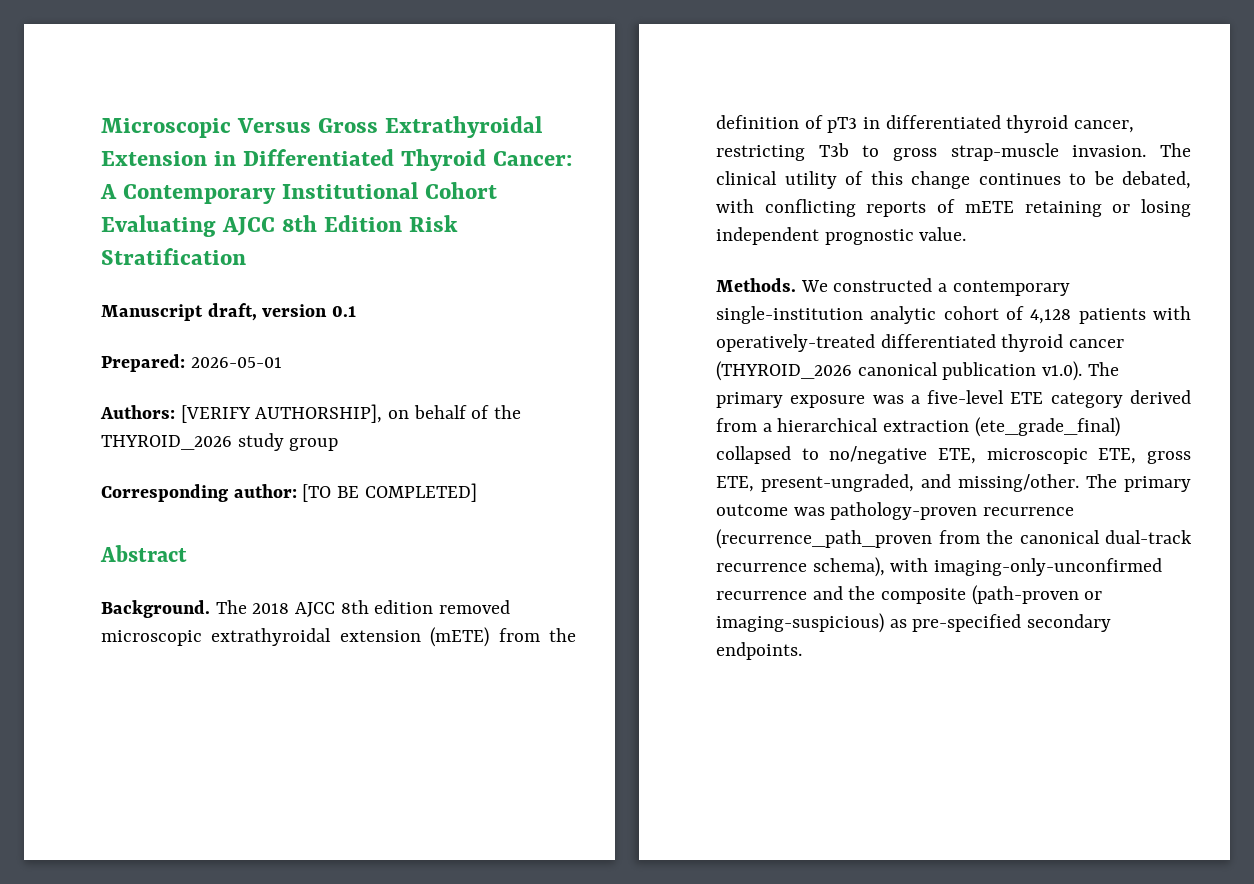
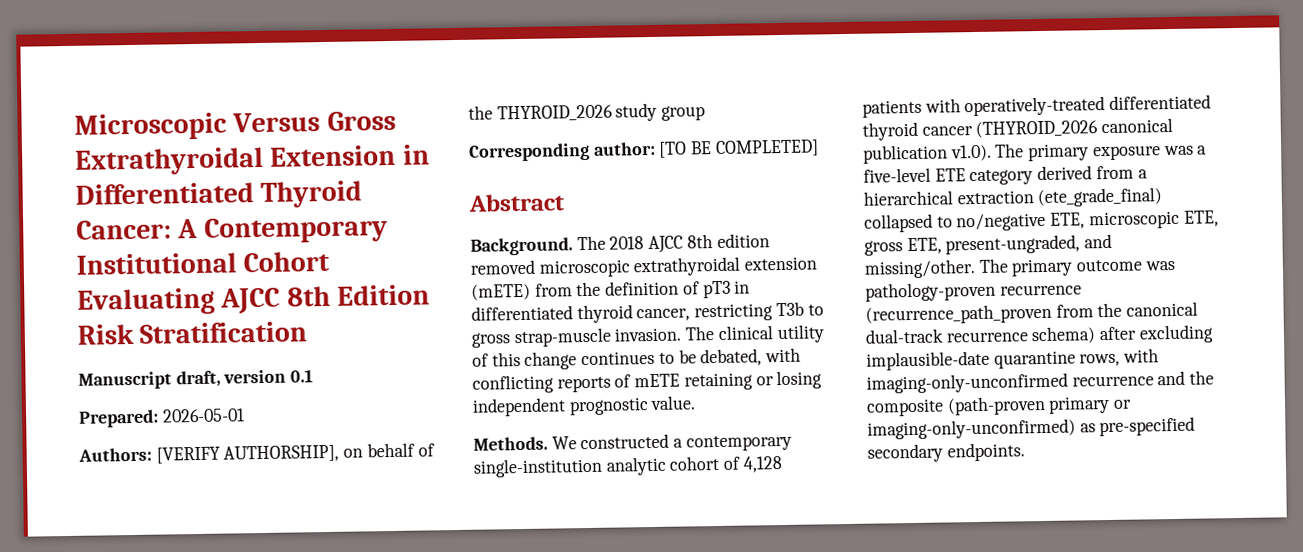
- The primary outcome was pathology-proven recurrence (recurrence_path_proven from the canonical dual-track recurrence schema), with imaging-only-unconfirmed recurrence and the composite (path-proven or imaging-suspicious) as pre-specified secondary endpoints.
+ The primary outcome was pathology-proven recurrence (recurrence_path_proven from the canonical dual-track recurrence schema) after excluding implausible-date quarantine rows, with imaging-only-unconfirmed recurrence and the composite (path-proven primary or imaging-only-unconfirmed) as pre-specified secondary endpoints.

